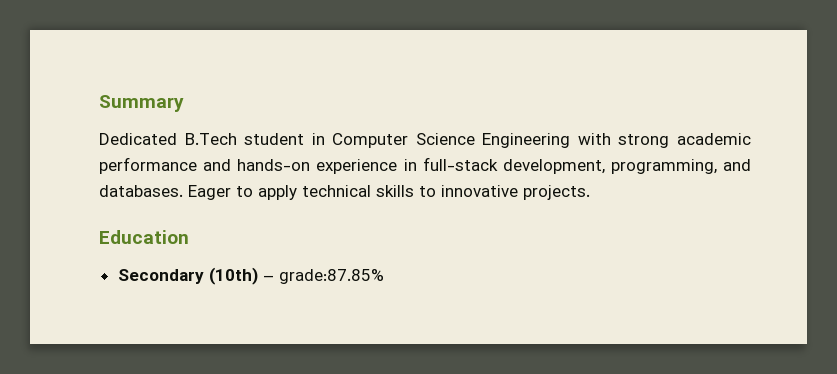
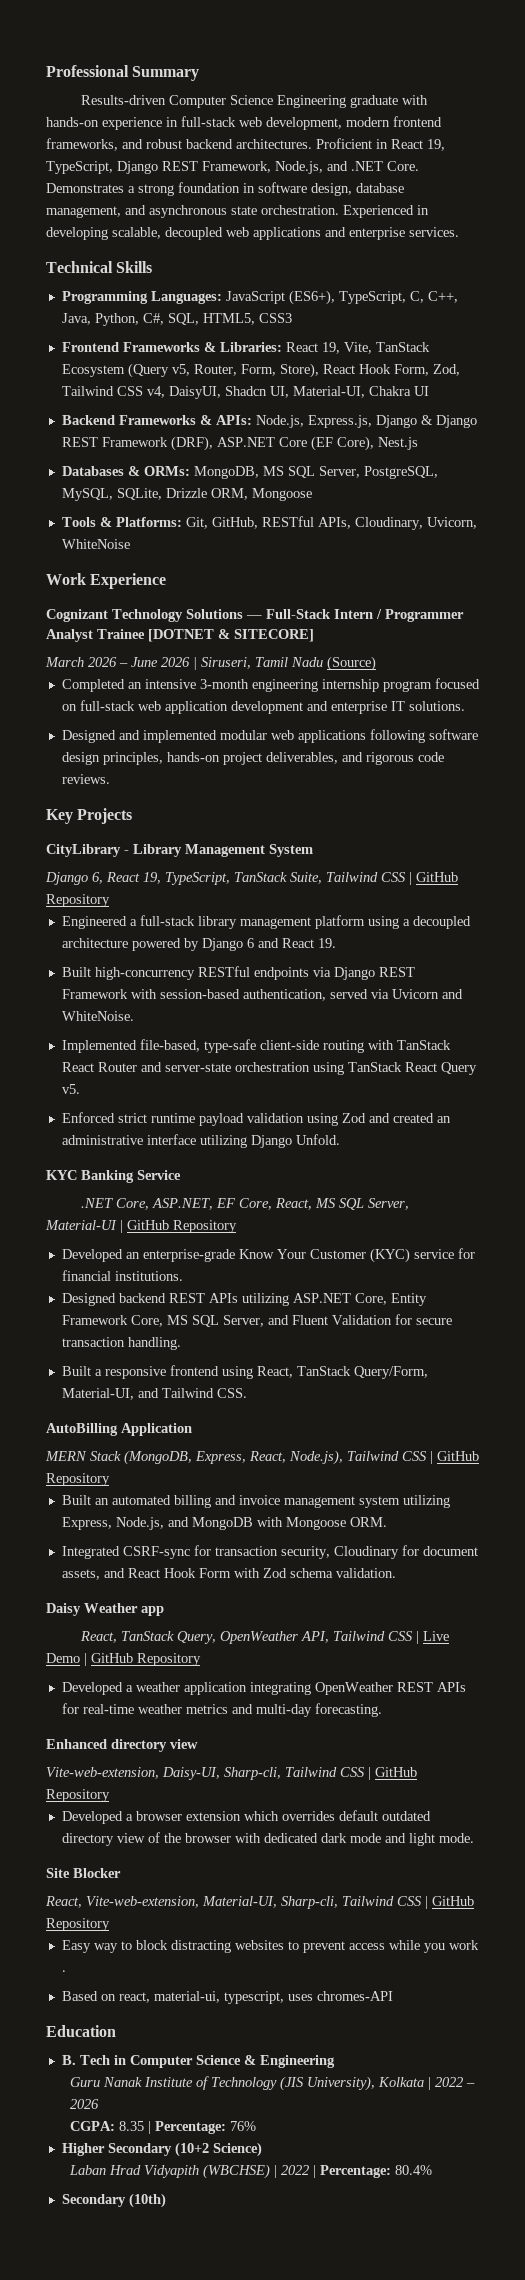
- Summary
+ Professional Summary
- Dedicated B.Tech student in Computer Science Engineering with strong academic performance and hands-on experience in full-stack development, programming, and databases. Eager to apply technical skills to innovative projects.
+ Results-driven Computer Science Engineering graduate with hands-on experience in full-stack web development, modern frontend frameworks, and robust backend architectures. Proficient in React 19, TypeScript, Django REST Framework, Node.js, and .NET Core. Demonstrates a strong foundation in software design, database management, and asynchronous state orchestration. Experienced in developing scalable, decoupled web applications and enterprise services.
+ Technical Skills
+ Programming Languages: JavaScript (ES6+), TypeScript, C, C++, Java, Python, C#, SQL, HTML5, CSS3
+ Frontend Frameworks & Libraries: React 19, Vite, TanStack Ecosystem (Query v5, Router, Form, Store), React Hook Form, Zod, Tailwind CSS v4, DaisyUI, Shadcn UI, Material-UI, Chakra UI
+ Backend Frameworks & APIs: Node.js, Express.js, Django & Django REST Framework (DRF), ASP.NET Core (EF Core), Nest.js
+ Databases & ORMs: MongoDB, MS SQL Server, PostgreSQL, MySQL, SQLite, Drizzle ORM, Mongoose
+ Tools & Platforms: Git, GitHub, RESTful APIs, Cloudinary, Uvicorn, WhiteNoise
+ Work Experience
+ Cognizant Technology Solutions — Full-Stack Intern / Programmer Analyst Trainee [DOTNET & SITECORE]
+ March 2026 – June 2026 | Siruseri, Tamil Nadu (Source)
+ Completed an intensive 3-month engineering internship program focused on full-stack web application development and enterprise IT solutions.
+ Designed and implemented modular web applications following software design principles, hands-on project deliverables, and rigorous code reviews.
+ Key Projects
+ CityLibrary - Library Management System
+ Django 6, React 19, TypeScript, TanStack Suite, Tailwind CSS | GitHub Repository
+ Engineered a full-stack library management platform using a decoupled architecture powered by Django 6 and React 19.
+ Built high-concurrency RESTful endpoints via Django REST Framework with session-based authentication, served via Uvicorn and WhiteNoise.
+ Implemented file-based, type-safe client-side routing with TanStack React Router and server-state orchestration using TanStack React Query v5.
+ Enforced strict runtime payload validation using Zod and created an administrative interface utilizing Django Unfold.
+ KYC Banking Service
+ .NET Core, ASP.NET, EF Core, React, MS SQL Server, Material-UI | GitHub Repository
+ Developed an enterprise-grade Know Your Customer (KYC) service for financial institutions.
+ Designed backend REST APIs utilizing ASP.NET Core, Entity Framework Core, MS SQL Server, and Fluent Validation for secure transaction handling.
+ Built a responsive frontend using React, TanStack Query/Form, Material-UI, and Tailwind CSS.
+ AutoBilling Application
+ MERN Stack (MongoDB, Express, React, Node.js), Tailwind CSS | GitHub Repository
+ Built an automated billing and invoice management system utilizing Express, Node.js, and MongoDB with Mongoose ORM.
+ Integrated CSRF-sync for transaction security, Cloudinary for document assets, and React Hook Form with Zod schema validation.
+ Daisy Weather app
+ React, TanStack Query, OpenWeather API, Tailwind CSS | Live Demo | GitHub Repository
+ Developed a weather application integrating OpenWeather REST APIs for real-time weather metrics and multi-day forecasting.
+ Enhanced directory view
+ Vite-web-extension, Daisy-UI, Sharp-cli, Tailwind CSS | GitHub Repository
+ Developed a browser extension which overrides default outdated directory view of the browser with dedicated dark mode and light mode.
+ Site Blocker
+ React, Vite-web-extension, Material-UI, Sharp-cli, Tailwind CSS | GitHub Repository
+ Easy way to block distracting websites to prevent access while you work .
+ Based on react, material-ui, typescript, uses chromes-API
  Education
+ B. Tech in Computer Science & Engineering
+ Guru Nanak Institute of Technology (JIS University), Kolkata | 2022 – 2026
+ CGPA: 8.35 | Percentage: 76%
+ Higher Secondary (10+2 Science)
+ Laban Hrad Vidyapith (WBCHSE) | 2022 | Percentage: 80.4%
- Secondary (10th) – grade:87.85%
+ Secondary (10th)

